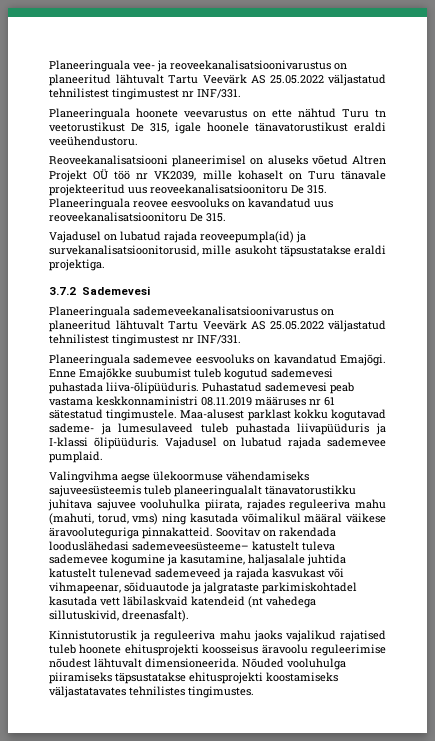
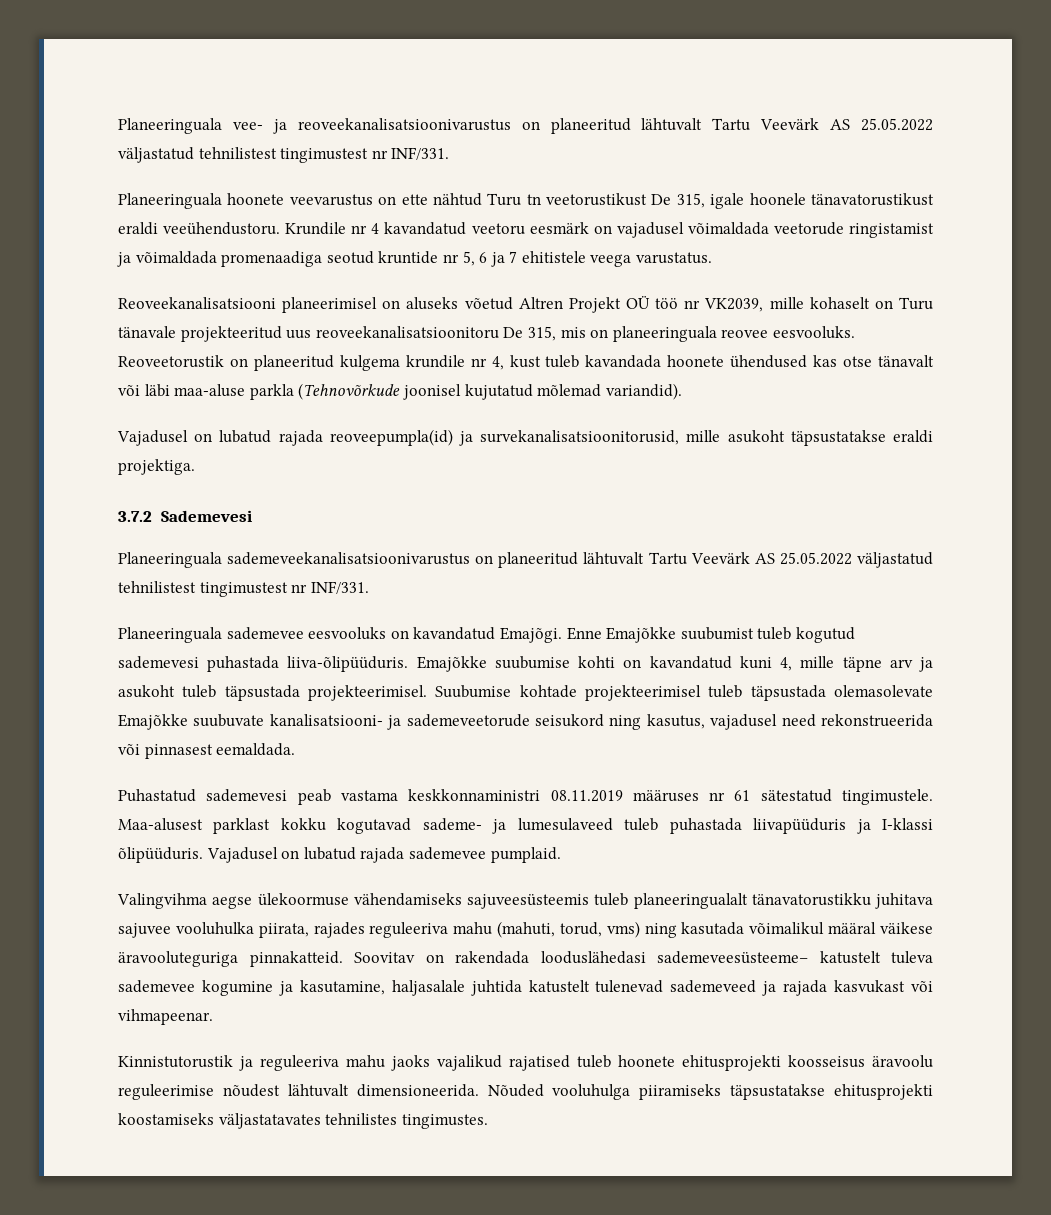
+ Krundile nr 4 kavandatud veetoru eesmärk on vajadusel võimaldada veetorude ringistamist ja võimaldada promenaadiga seotud kruntide nr 5, 6 ja 7 ehitistele veega varustatus.
- Reoveekanalisatsiooni planeerimisel on aluseks võetud Altren Projekt OÜ töö nr VK2039, mille kohaselt on Turu tänavale projekteeritud uus reoveekanalisatsioonitoru De 315. Planeeringuala reovee eesvooluks on kavandatud uus reoveekanalisatsioonitoru De 315.
+ Reoveekanalisatsiooni planeerimisel on aluseks võetud Altren Projekt OÜ töö nr VK2039, mille kohaselt on Turu tänavale projekteeritud uus reoveekanalisatsioonitoru De 315, mis on planeeringuala reovee eesvooluks. Reoveetorustik on planeeritud kulgema krundile nr 4, kust tuleb kavandada hoonete ühendused kas otse tänavalt või läbi maa-aluse parkla (Tehnovõrkude joonisel kujutatud mõlemad variandid).
- Enne Emajõkke suubumist tuleb kogutud sademevesi puhastada liiva-õlipüüduris. Puhastatud sademevesi peab vastama keskkonnaministri 08.11.2019 määruses nr 61 sätestatud tingimustele.
+ Enne Emajõkke suubumist tuleb kogutud sademevesi puhastada liiva-õlipüüduris. Emajõkke suubumise kohti on kavandatud kuni 4, mille täpne arv ja asukoht tuleb täpsustada projekteerimisel. Suubumise kohtade projekteerimisel tuleb täpsustada olemasolevate Emajõkke suubuvate kanalisatsiooni- ja sademeveetorude seisukord ning kasutus, vajadusel need rekonstrueerida või pinnasest eemaldada.
+ Puhastatud sademevesi peab vastama keskkonnaministri 08.11.2019 määruses nr 61 sätestatud tingimustele.
- Soovitav on rakendada looduslähedasi sademeveesüsteeme– katustelt tuleva sademevee kogumine ja kasutamine, haljasalale juhtida katustelt tulenevad sademeveed ja rajada kasvukast või vihmapeenar, sõiduautode ja jalgrataste parkimiskohtadel kasutada vett läbilaskvaid katendeid (nt vahedega sillutuskivid, dreenasfalt).
+ Soovitav on rakendada looduslähedasi sademeveesüsteeme– katustelt tuleva sademevee kogumine ja kasutamine, haljasalale juhtida katustelt tulenevad sademeveed ja rajada kasvukast või vihmapeenar.

